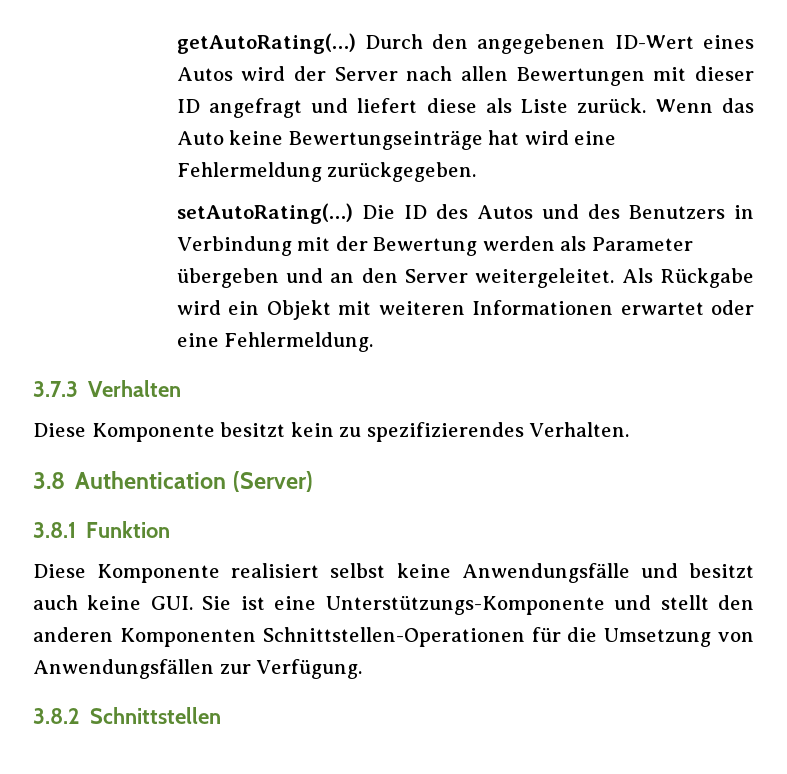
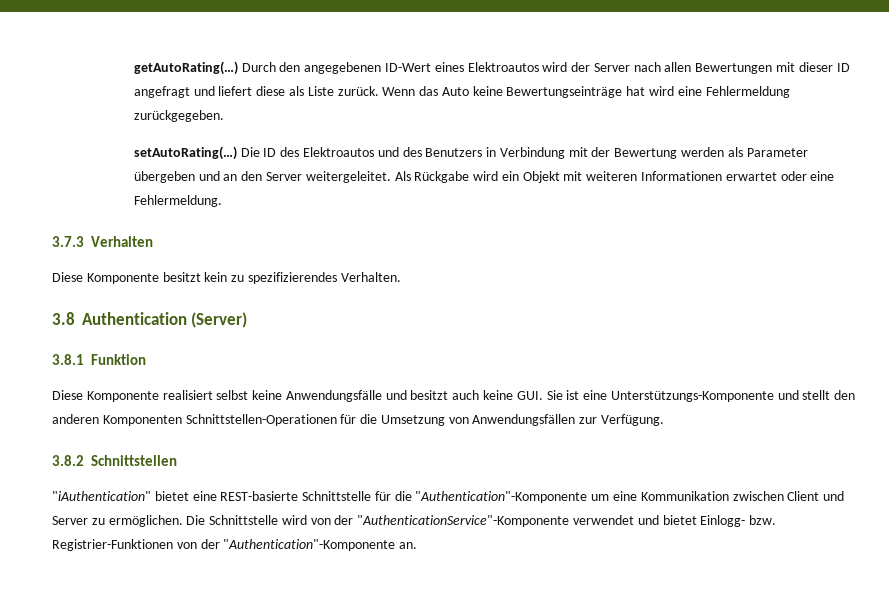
- Durch den angegebenen ID-Wert eines Autos wird der Server nach allen Bewertungen mit dieser ID angefragt und liefert diese als Liste zurück.
+ Durch den angegebenen ID-Wert eines Elektroautos wird der Server nach allen Bewertungen mit dieser ID angefragt und liefert diese als Liste zurück.
- Die ID des Autos und des Benutzers in Verbindung mit der Bewertung werden als Parameter übergeben und an den Server weitergeleitet.
+ Die ID des Elektroautos und des Benutzers in Verbindung mit der Bewertung werden als Parameter übergeben und an den Server weitergeleitet.
+ "iAuthentication" bietet eine REST-basierte Schnittstelle für die "Authentication"-Komponente um eine Kommunikation zwischen Client und Server zu ermöglichen. Die Schnittstelle wird von der "AuthenticationService"-Komponente verwendet und bietet Einlogg- bzw. Registrier-Funktionen von der "Authentication"-Komponente an.

